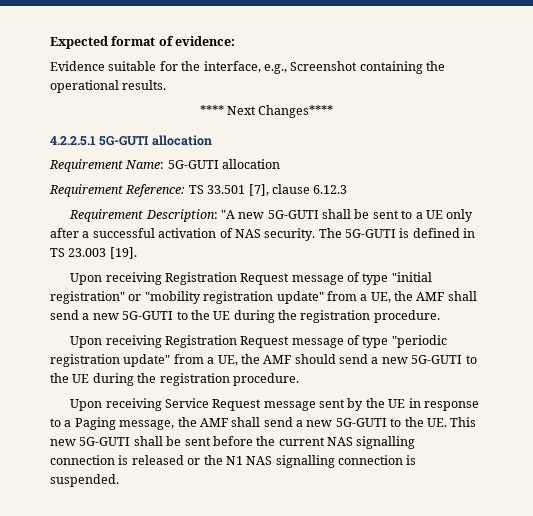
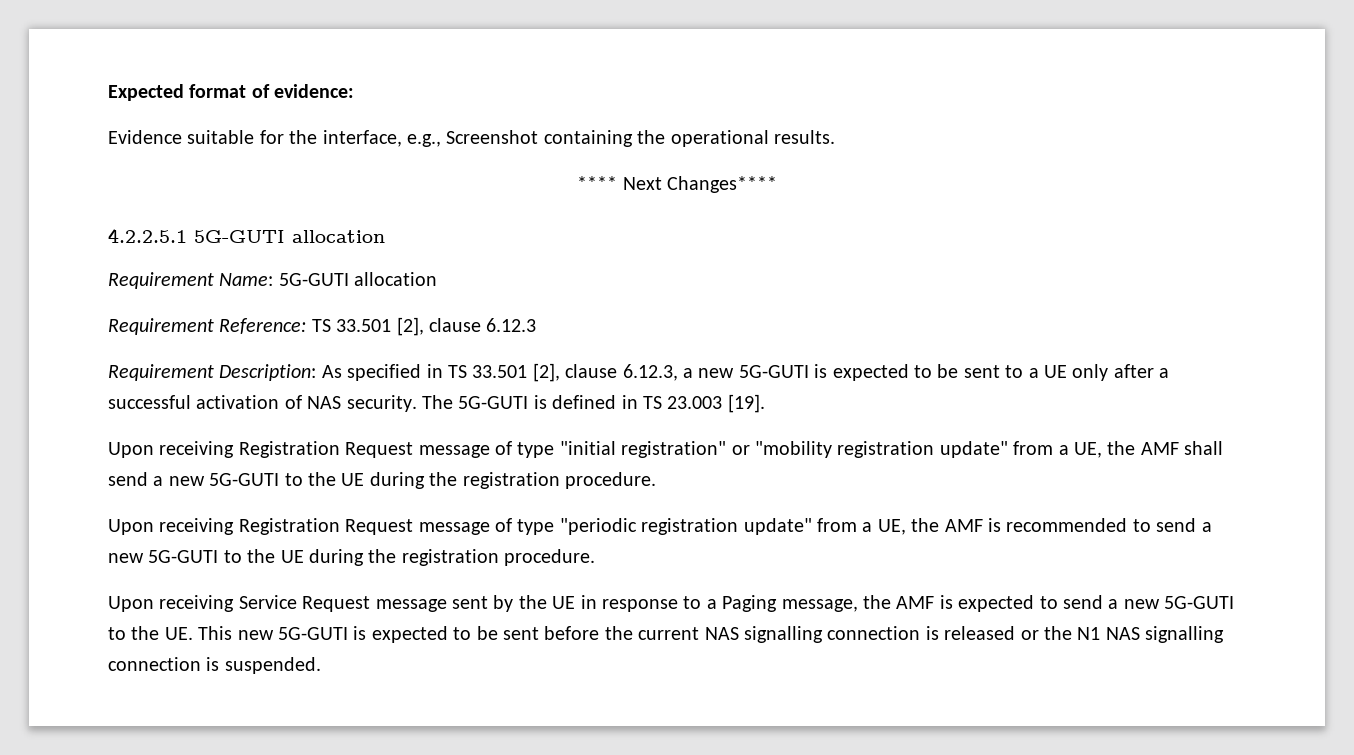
- Requirement Reference: TS 33.501 [7], clause 6.12.3
+ Requirement Reference: TS 33.501 [2], clause 6.12.3
- Requirement Description: "A new 5G-GUTI shall be sent to a UE only after a successful activation of NAS security.
+ Requirement Description: As specified in TS 33.501 [2], clause 6.12.3, a new 5G-GUTI is expected to be sent to a UE only after a successful activation of NAS security.
- Upon receiving Registration Request message of type "periodic registration update" from a UE, the AMF should send a new 5G-GUTI to the UE during the registration procedure.
+ Upon receiving Registration Request message of type "periodic registration update" from a UE, the AMF is recommended to send a new 5G-GUTI to the UE during the registration procedure.
- Upon receiving Service Request message sent by the UE in response to a Paging message, the AMF shall send a new 5G-GUTI to the UE. This new 5G-GUTI shall be sent before the current NAS signalling connection is released or the N1 NAS signalling connection is suspended.
+ Upon receiving Service Request message sent by the UE in response to a Paging message, the AMF is expected to send a new 5G-GUTI to the UE. This new 5G-GUTI is expected to be sent before the current NAS signalling connection is released or the N1 NAS signalling connection is suspended.

